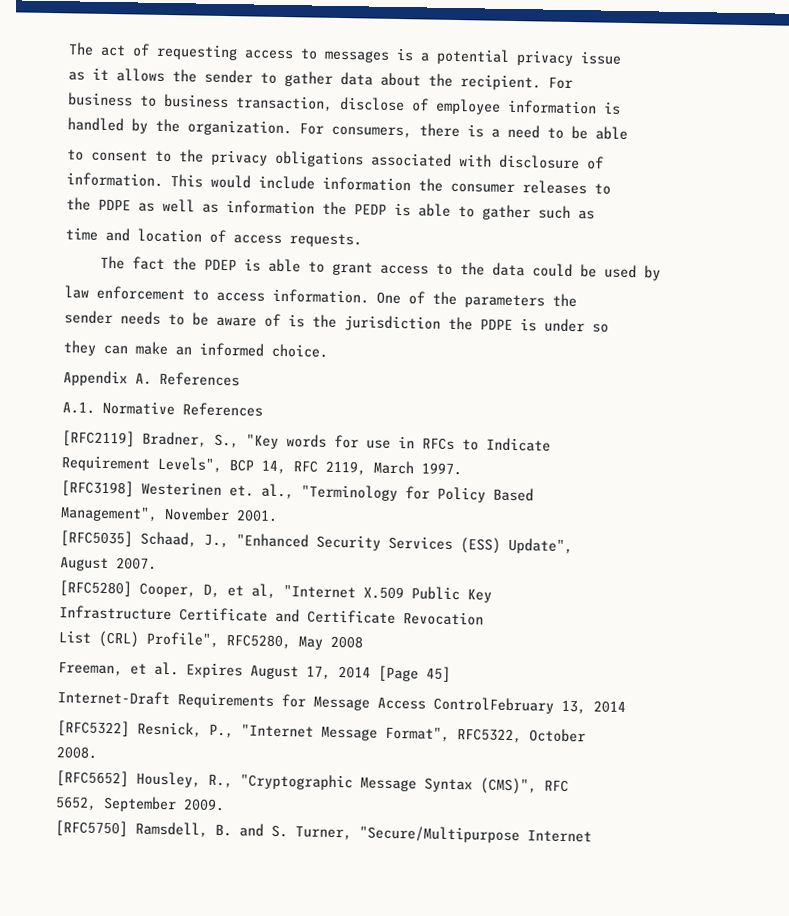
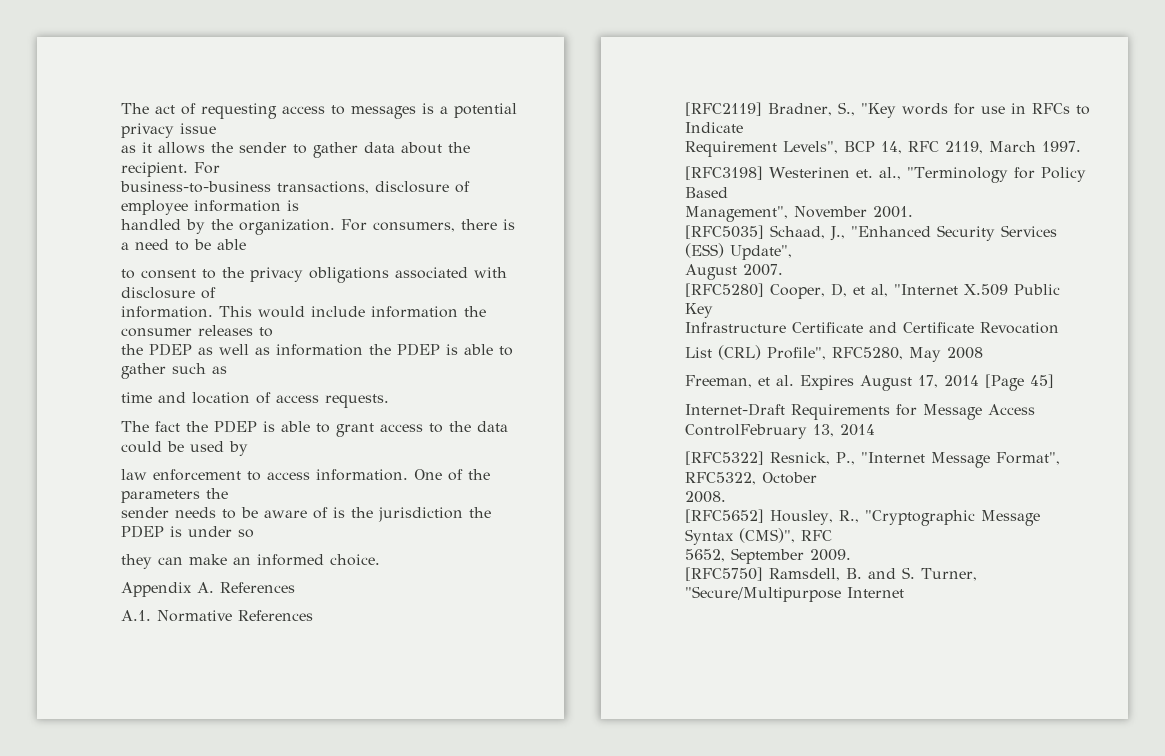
- business to business transaction, disclose of employee information is
+ business-to-business transactions, disclosure of employee information is
- the PDPE as well as information the PEDP is able to gather such as
+ the PDEP as well as information the PDEP is able to gather such as
- sender needs to be aware of is the jurisdiction the PDPE is under so
+ sender needs to be aware of is the jurisdiction the PDEP is under so

